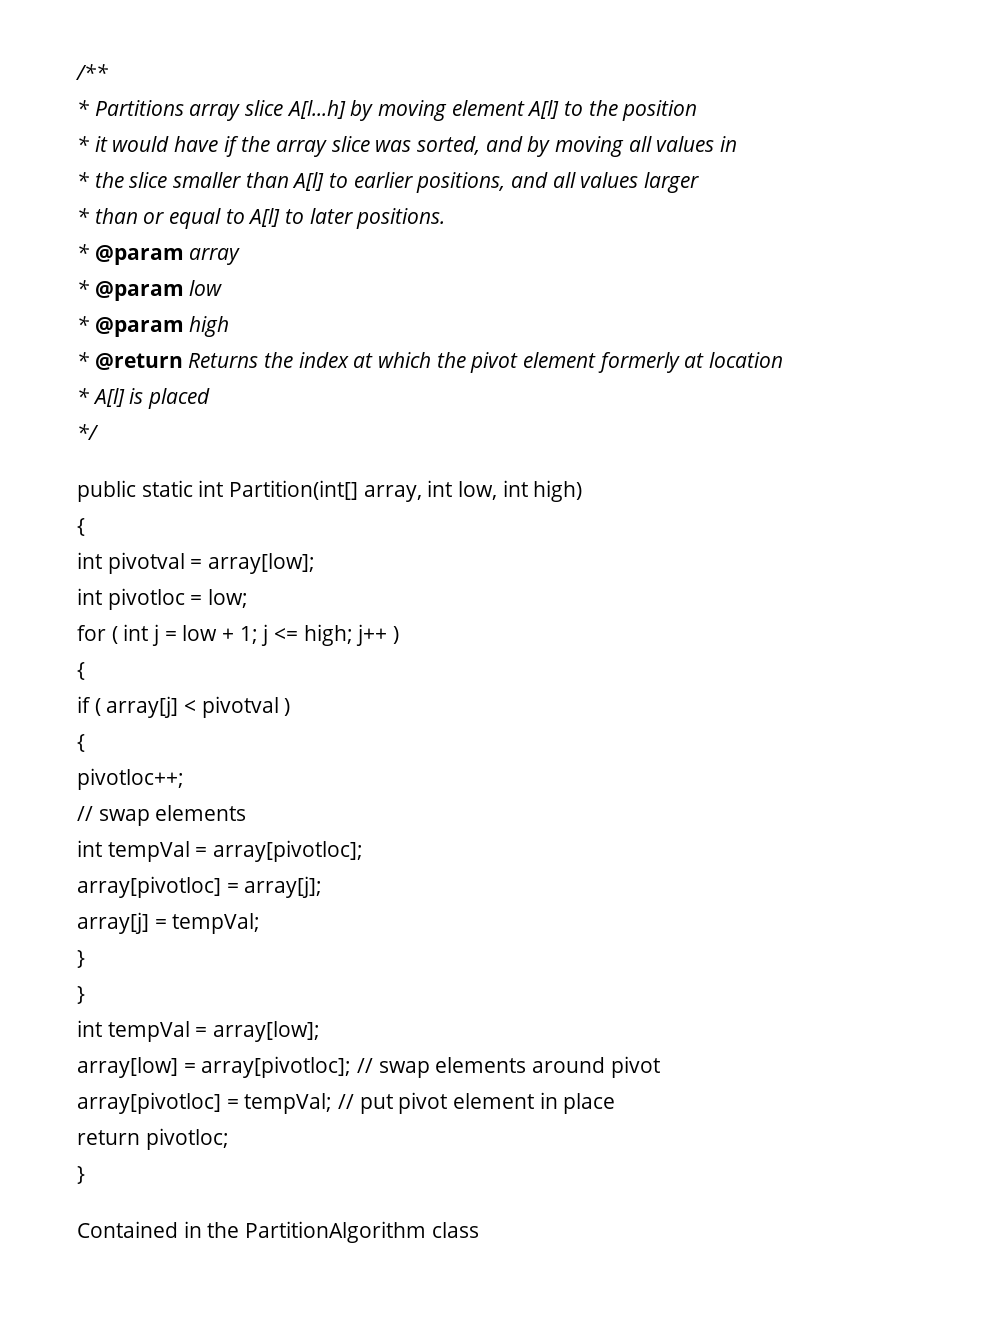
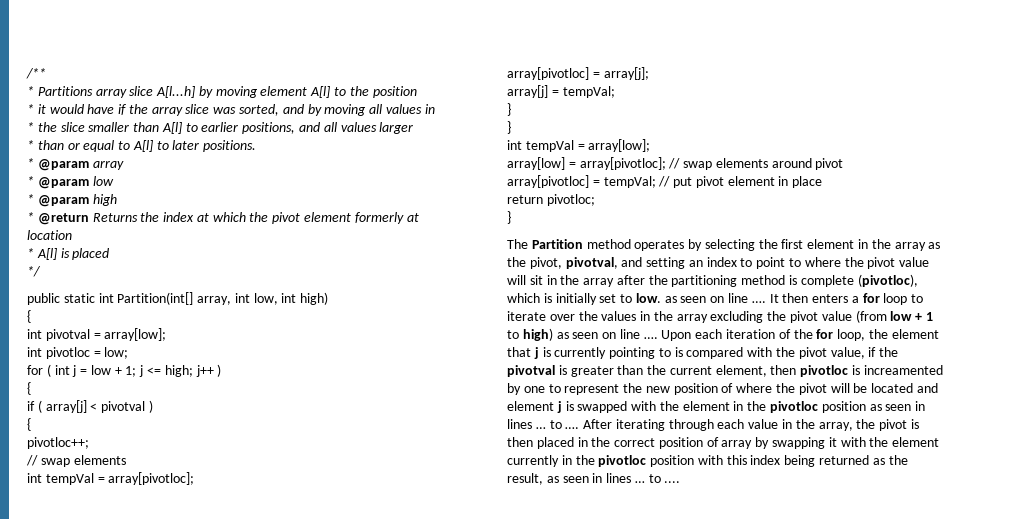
- Contained in the PartitionAlgorithm class
+ The Partition method operates by selecting the first element in the array as the pivot, pivotval, and setting an index to point to where the pivot value will sit in the array after the partitioning method is complete (pivotloc), which is initially set to low. as seen on line …. It then enters a for loop to iterate over the values in the array excluding the pivot value (from low + 1 to high) as seen on line …. Upon each iteration of the for loop, the element that j is currently pointing to is compared with the pivot value, if the pivotval is greater than the current element, then pivotloc is increamented by one to represent the new position of where the pivot will be located and element j is swapped with the element in the pivotloc position as seen in lines … to …. After iterating through each value in the array, the pivot is then placed in the correct position of array by swapping it with the element currently in the pivotloc position with this index being returned as the result, as seen in lines … to ....

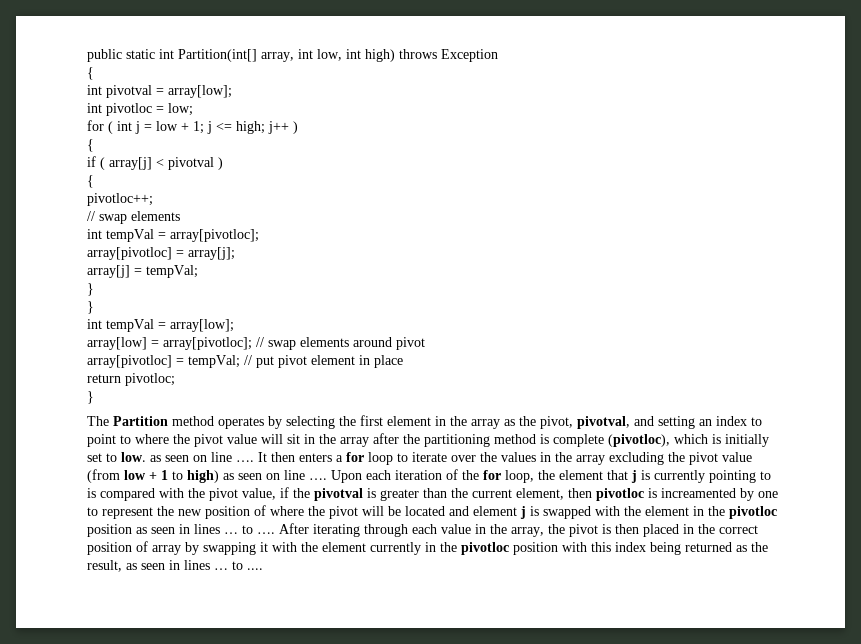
- /**
- * Partitions array slice A[l...h] by moving element A[l] to the position
- * it would have if the array slice was sorted, and by moving all values in
- * the slice smaller than A[l] to earlier positions, and all values larger
- * than or equal to A[l] to later positions.
- * @param array
- * @param low
- * @param high
- * @return Returns the index at which the pivot element formerly at location
- * A[l] is placed
- */
- public static int Partition(int[] array, int low, int high)
+ public static int Partition(int[] array, int low, int high) throws Exception

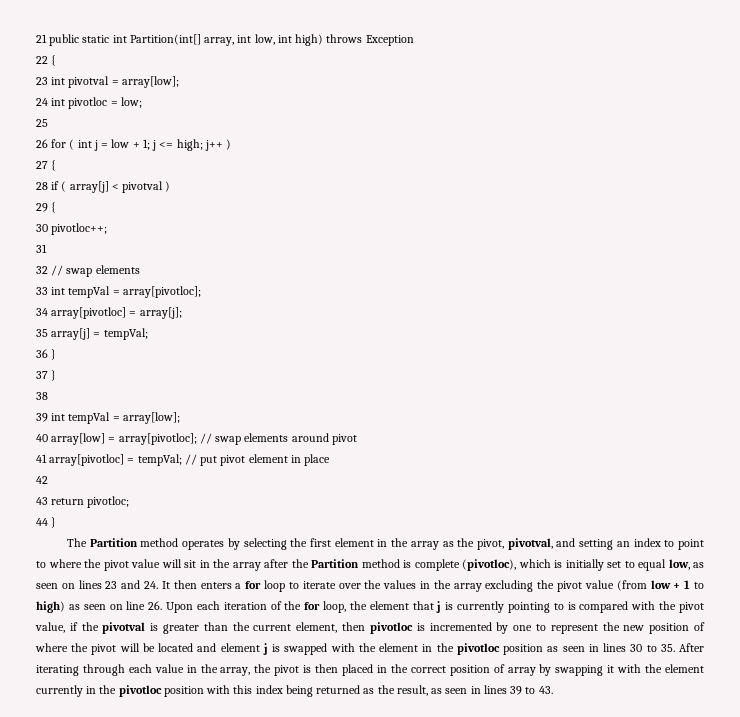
- public static int Partition(int[] array, int low, int high) throws Exception
- {
- int pivotval = array[low];
+ 21 public static int Partition(int[] array, int low, int high) throws Exception
+ 22 {
+ 23 int pivotval = array[low];
- int pivotloc = low;
+ 24 int pivotloc = low;
- for ( int j = low + 1; j <= high; j++ )
- {
- if ( array[j] < pivotval )
- {
- pivotloc++;
- // swap elements
+ 25
+ 26 for ( int j = low + 1; j <= high; j++ )
+ 27 {
+ 28 if ( array[j] < pivotval )
+ 29 {
+ 30 pivotloc++;
+ 31
+ 32 // swap elements
- int tempVal = array[pivotloc];
+ 33 int tempVal = array[pivotloc];
- array[pivotloc] = array[j];
+ 34 array[pivotloc] = array[j];
- array[j] = tempVal;
- }
- }
- int tempVal = array[low];
+ 35 array[j] = tempVal;
+ 36 }
+ 37 }
+ 38
+ 39 int tempVal = array[low];
- array[low] = array[pivotloc]; // swap elements around pivot
+ 40 array[low] = array[pivotloc]; // swap elements around pivot
- array[pivotloc] = tempVal; // put pivot element in place
+ 41 array[pivotloc] = tempVal; // put pivot element in place
- return pivotloc;
- }
+ 42
+ 43 return pivotloc;
+ 44 }
- The Partition method operates by selecting the first element in the array as the pivot, pivotval, and setting an index to point to where the pivot value will sit in the array after the partitioning method is complete (pivotloc), which is initially set to low. as seen on line …. It then enters a for loop to iterate over the values in the array excluding the pivot value (from low + 1 to high) as seen on line …. Upon each iteration of the for loop, the element that j is currently pointing to is compared with the pivot value, if the pivotval is greater than the current element, then pivotloc is increamented by one to represent the new position of where the pivot will be located and element j is swapped with the element in the pivotloc position as seen in lines … to …. After iterating through each value in the array, the pivot is then placed in the correct position of array by swapping it with the element currently in the pivotloc position with this index being returned as the result, as seen in lines … to ....
+ The Partition method operates by selecting the first element in the array as the pivot, pivotval, and setting an index to point to where the pivot value will sit in the array after the Partition method is complete (pivotloc), which is initially set to equal low, as seen on lines 23 and 24. It then enters a for loop to iterate over the values in the array excluding the pivot value (from low + 1 to high) as seen on line 26. Upon each iteration of the for loop, the element that j is currently pointing to is compared with the pivot value, if the pivotval is greater than the current element, then pivotloc is incremented by one to represent the new position of where the pivot will be located and element j is swapped with the element in the pivotloc position as seen in lines 30 to 35. After iterating through each value in the array, the pivot is then placed in the correct position of array by swapping it with the element currently in the pivotloc position with this index being returned as the result, as seen in lines 39 to 43.

